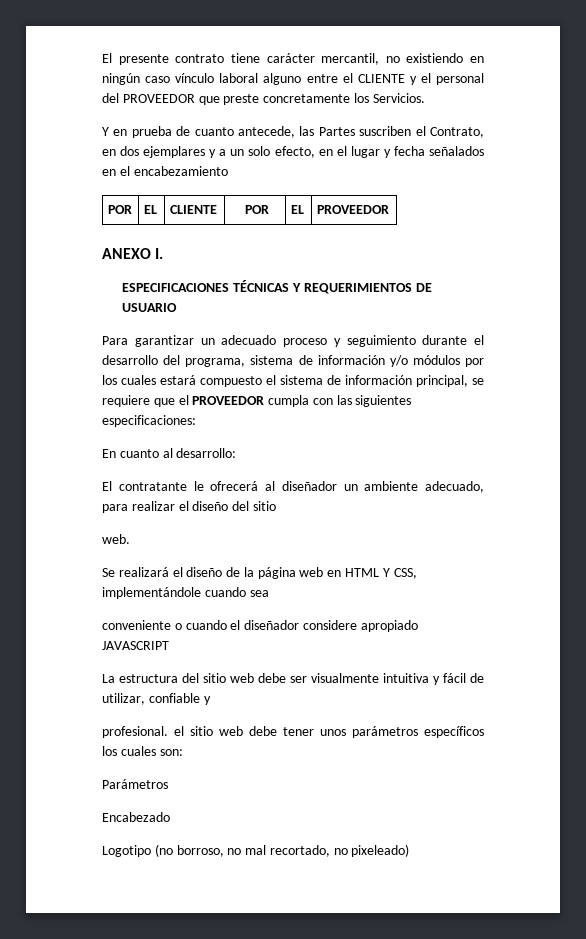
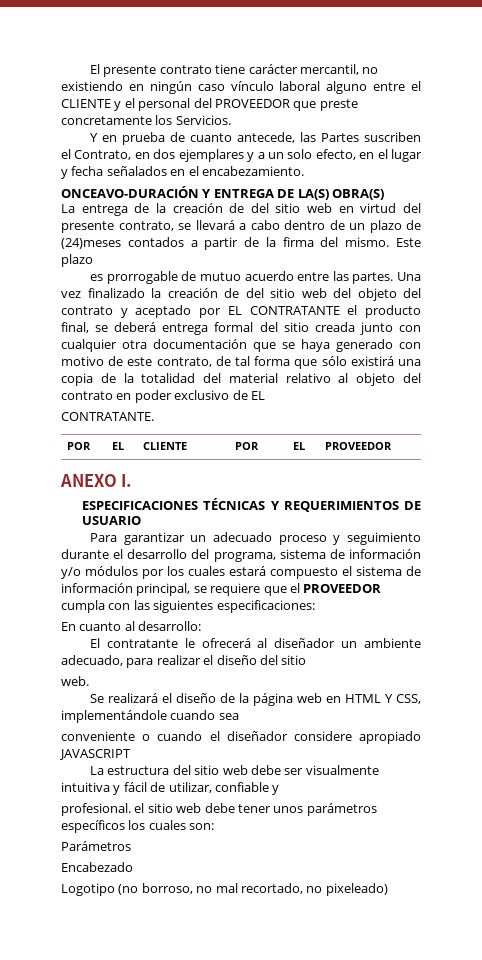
- Y en prueba de cuanto antecede, las Partes suscriben el Contrato, en dos ejemplares y a un solo efecto, en el lugar y fecha señalados en el encabezamiento
+ Y en prueba de cuanto antecede, las Partes suscriben el Contrato, en dos ejemplares y a un solo efecto, en el lugar y fecha señalados en el encabezamiento.
+ ONCEAVO-DURACIÓN Y ENTREGA DE LA(S) OBRA(S)
+ La entrega de la creación de del sitio web en virtud del presente contrato, se llevará a cabo dentro de un plazo de (24)meses contados a partir de la firma del mismo. Este plazo
+ es prorrogable de mutuo acuerdo entre las partes. Una vez finalizado la creación de del sitio web del objeto del contrato y aceptado por EL CONTRATANTE el producto final, se deberá entrega formal del sitio creada junto con cualquier otra documentación que se haya generado con motivo de este contrato, de tal forma que sólo existirá una copia de la totalidad del material relativo al objeto del contrato en poder exclusivo de EL
+ CONTRATANTE.

